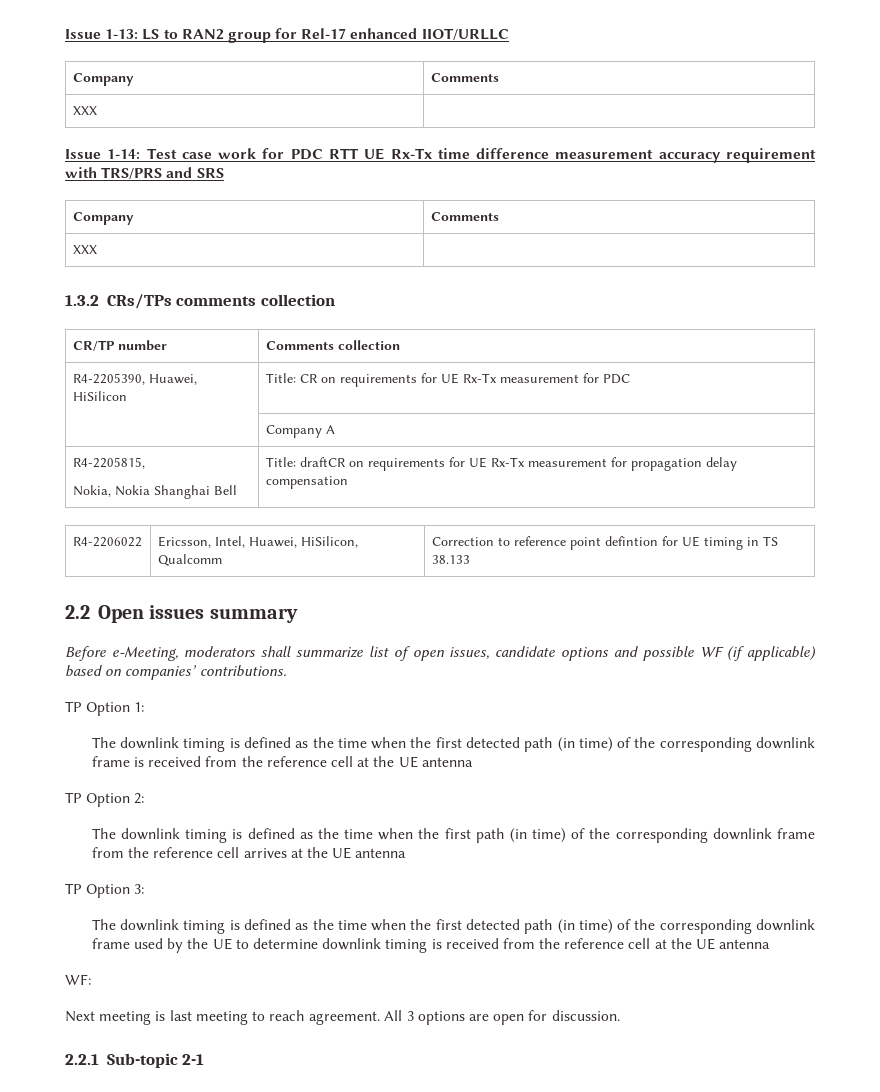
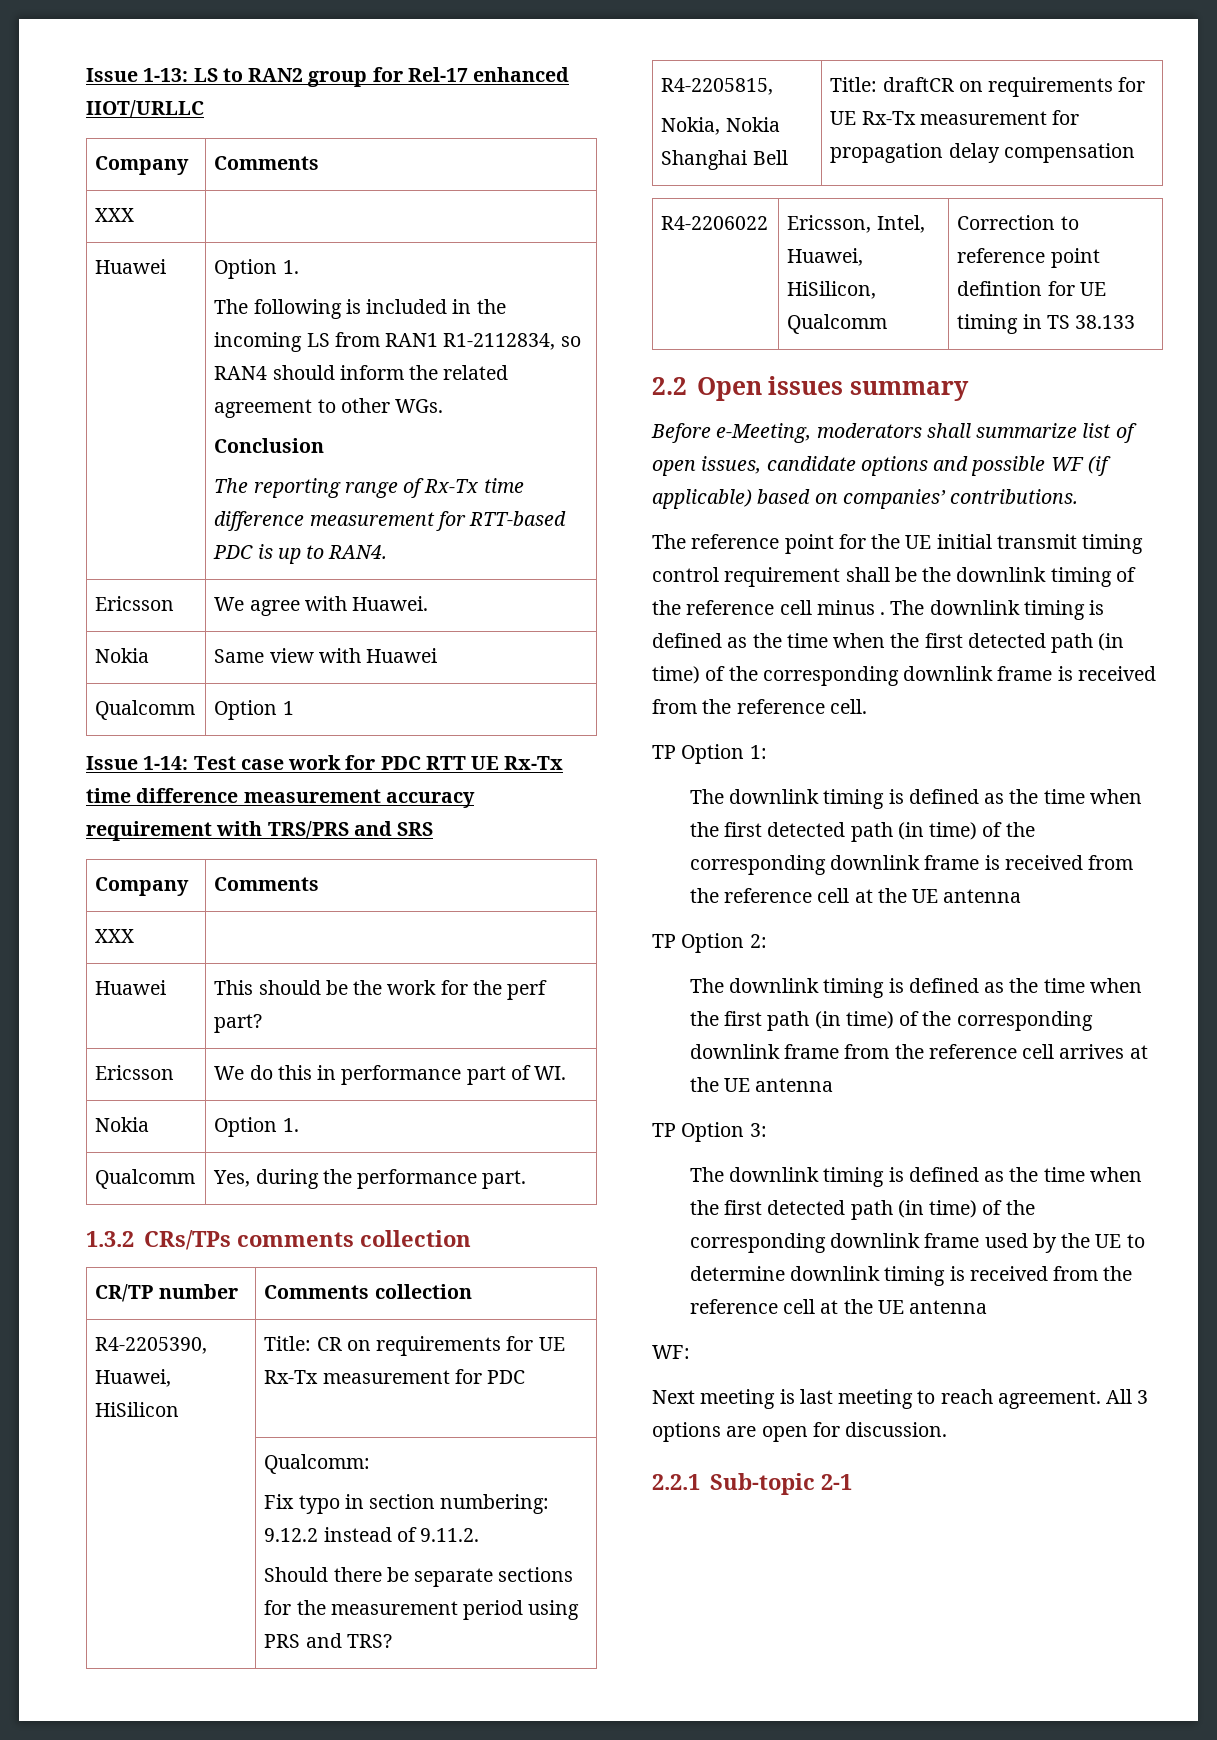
+ Huawei | Option 1.
+ The following is included in the incoming LS from RAN1 R1-2112834, so RAN4 should inform the related agreement to other WGs.
+ Conclusion
+ The reporting range of Rx-Tx time difference measurement for RTT-based PDC is up to RAN4.
+ Ericsson | We agree with Huawei.
+ Nokia | Same view with Huawei
+ Qualcomm | Option 1
+ Huawei | This should be the work for the perf part?
+ Ericsson | We do this in performance part of WI.
+ Nokia | Option 1.
+ Qualcomm | Yes, during the performance part.
- | Company A
+ | Qualcomm:
+ Fix typo in section numbering: 9.12.2 instead of 9.11.2.
+ Should there be separate sections for the measurement period using PRS and TRS?
+ The reference point for the UE initial transmit timing control requirement shall be the downlink timing of the reference cell minus . The downlink timing is defined as the time when the first detected path (in time) of the corresponding downlink frame is received from the reference cell.

